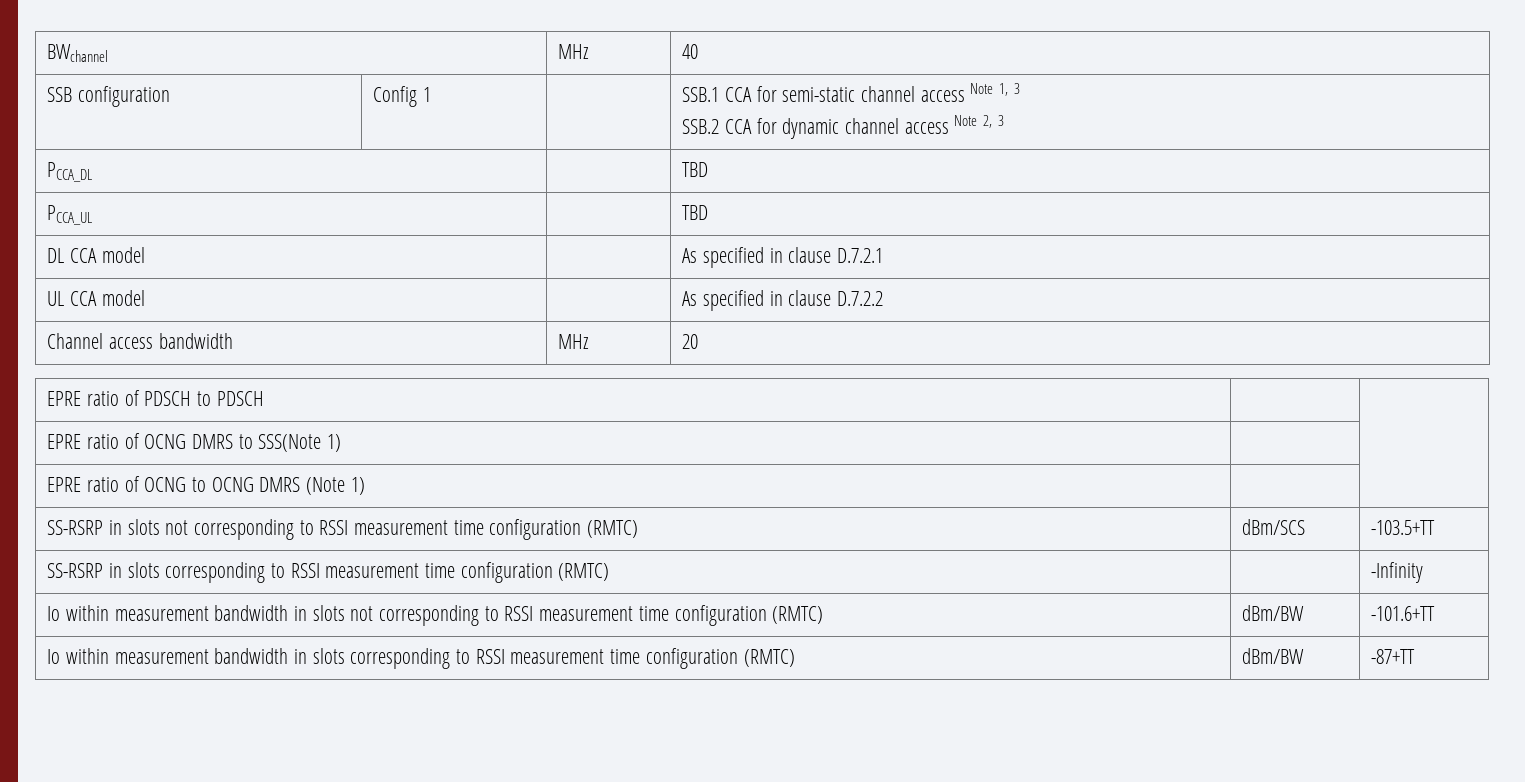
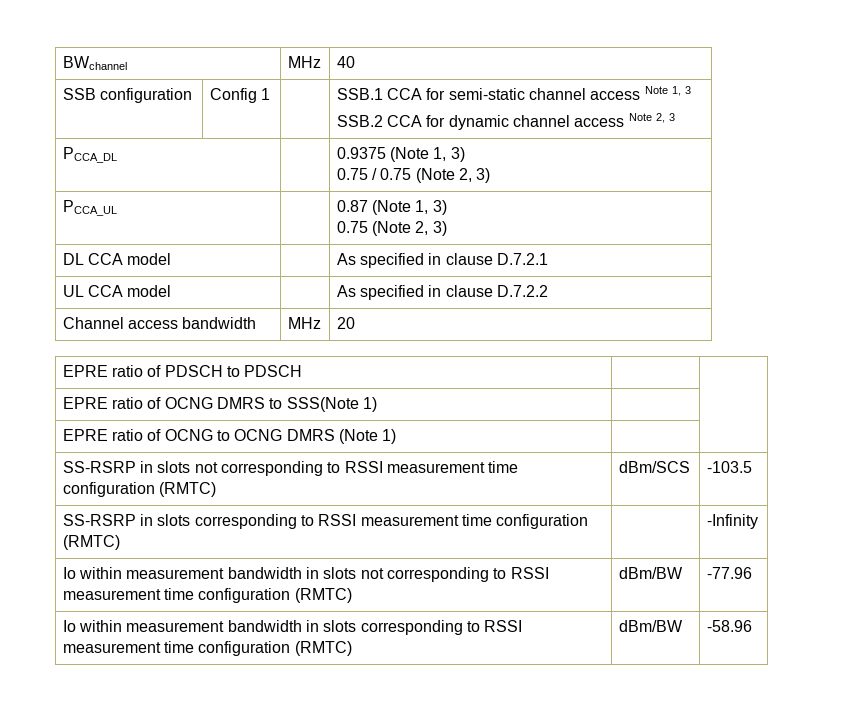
- PCCA_DL | | TBD
- PCCA_UL | | TBD
+ PCCA_DL | | 0.9375 (Note 1, 3)
+ 0.75 / 0.75 (Note 2, 3)
+ PCCA_UL | | 0.87 (Note 1, 3)
+ 0.75 (Note 2, 3)
- SS-RSRP in slots not corresponding to RSSI measurement time configuration (RMTC) | dBm/SCS | -103.5+TT
+ SS-RSRP in slots not corresponding to RSSI measurement time configuration (RMTC) | dBm/SCS | -103.5
- Io within measurement bandwidth in slots not corresponding to RSSI measurement time configuration (RMTC) | dBm/BW | -101.6+TT
+ Io within measurement bandwidth in slots not corresponding to RSSI measurement time configuration (RMTC) | dBm/BW | -77.96
- Io within measurement bandwidth in slots corresponding to RSSI measurement time configuration (RMTC) | dBm/BW | -87+TT
+ Io within measurement bandwidth in slots corresponding to RSSI measurement time configuration (RMTC) | dBm/BW | -58.96

